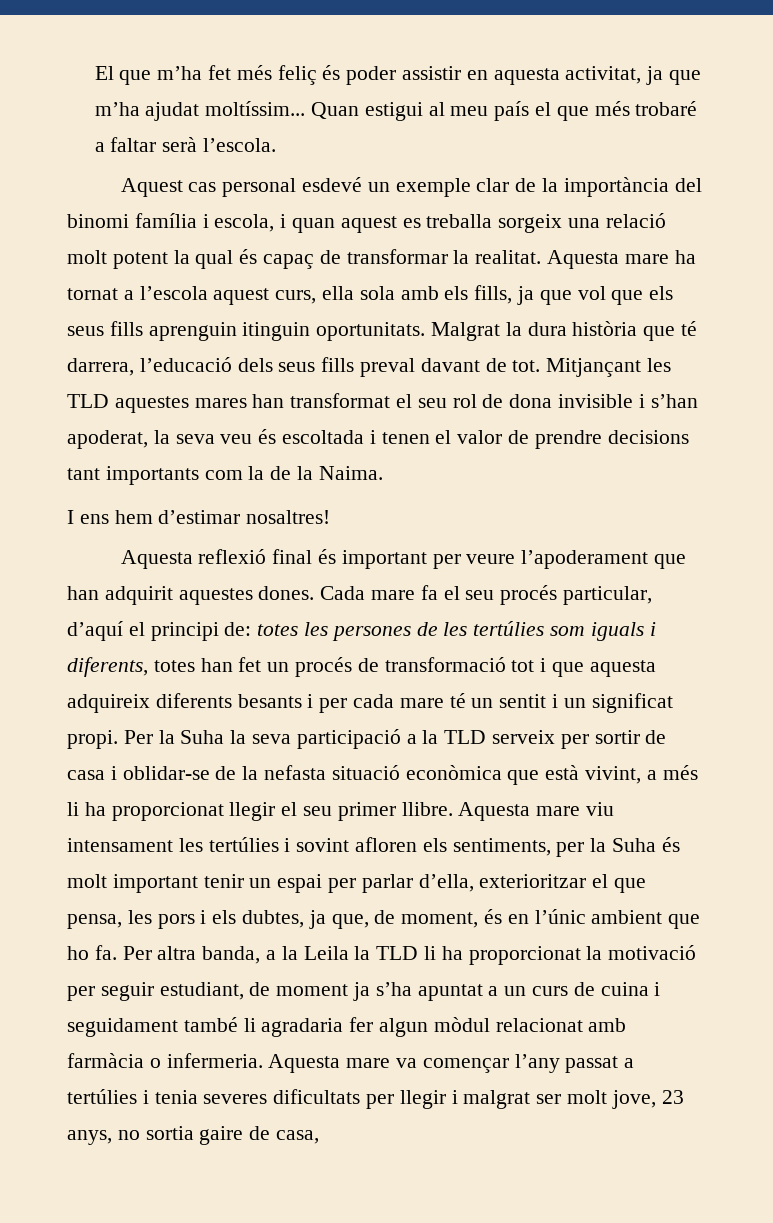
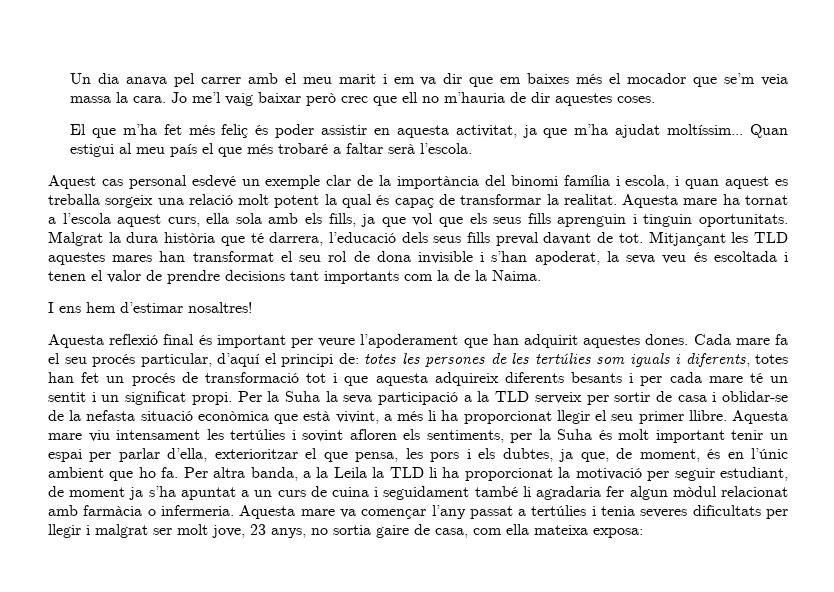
+ Un dia anava pel carrer amb el meu marit i em va dir que em baixes més el mocador que se’m veia massa la cara. Jo me’l vaig baixar però crec que ell no m’hauria de dir aquestes coses.
- Aquesta mare ha tornat a l’escola aquest curs, ella sola amb els fills, ja que vol que els seus fills aprenguin itinguin oportunitats.
+ Aquesta mare ha tornat a l’escola aquest curs, ella sola amb els fills, ja que vol que els seus fills aprenguin i tinguin oportunitats.
- Aquesta mare va començar l’any passat a tertúlies i tenia severes dificultats per llegir i malgrat ser molt jove, 23 anys, no sortia gaire de casa,
+ Aquesta mare va començar l’any passat a tertúlies i tenia severes dificultats per llegir i malgrat ser molt jove, 23 anys, no sortia gaire de casa, com ella mateixa exposa:

